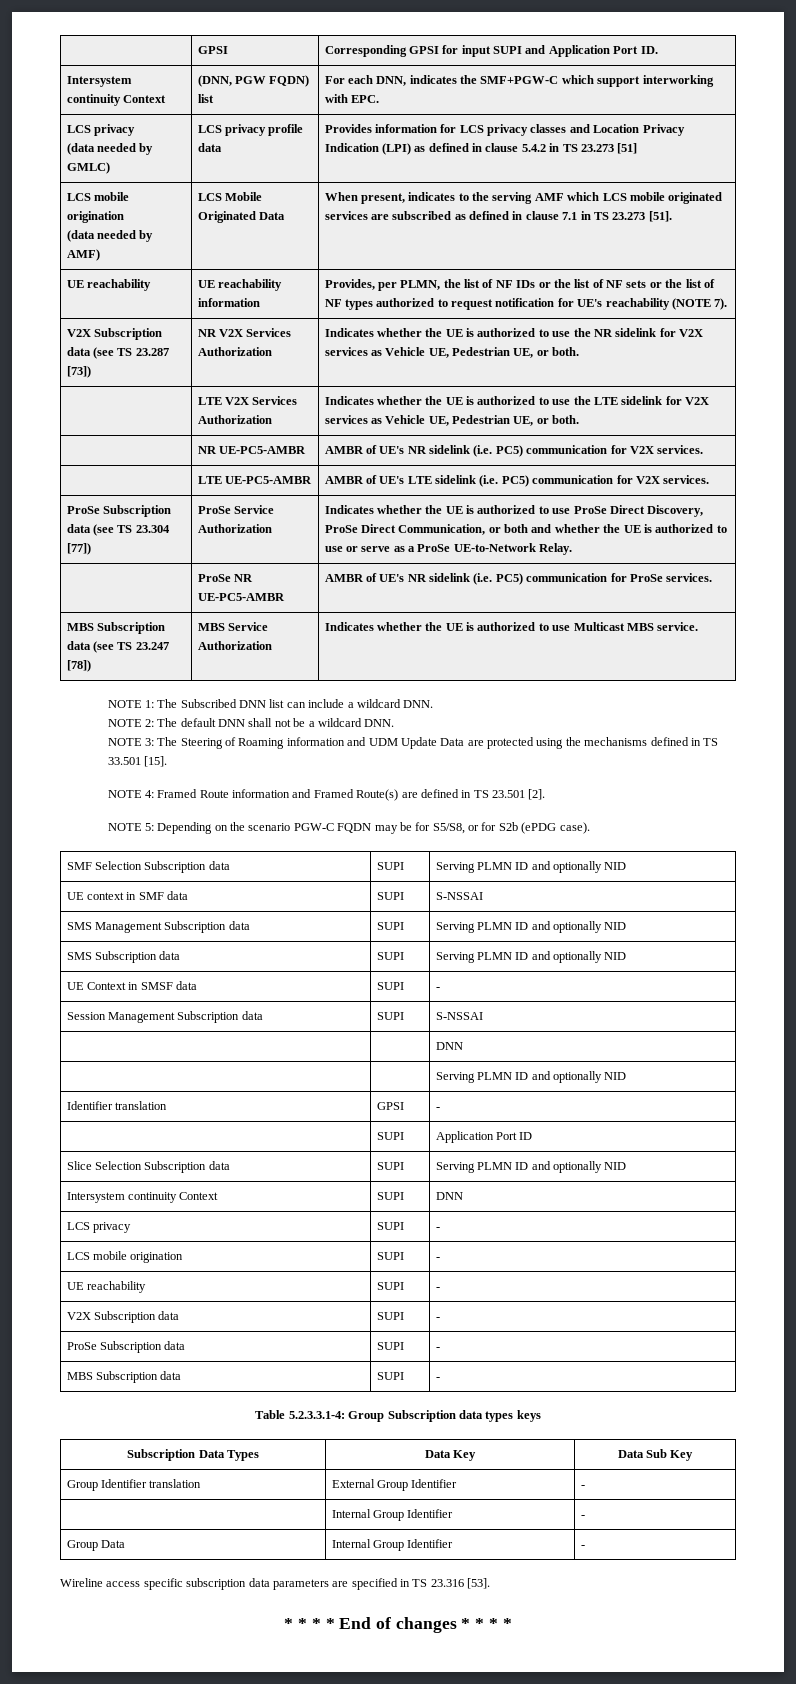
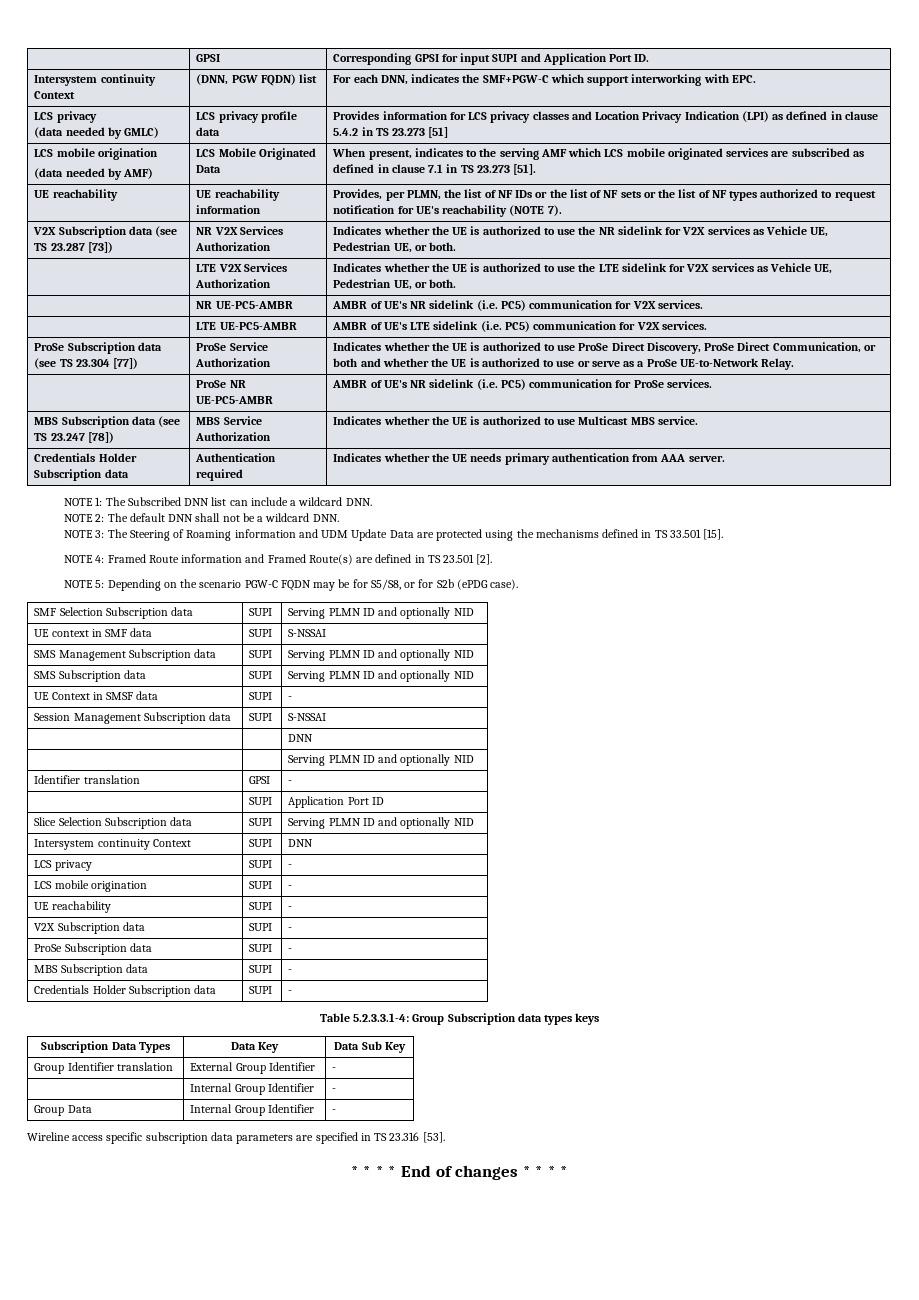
+ Credentials Holder Subscription data | Authentication required | Indicates whether the UE needs primary authentication from AAA server.
+ Credentials Holder Subscription data | SUPI | -

